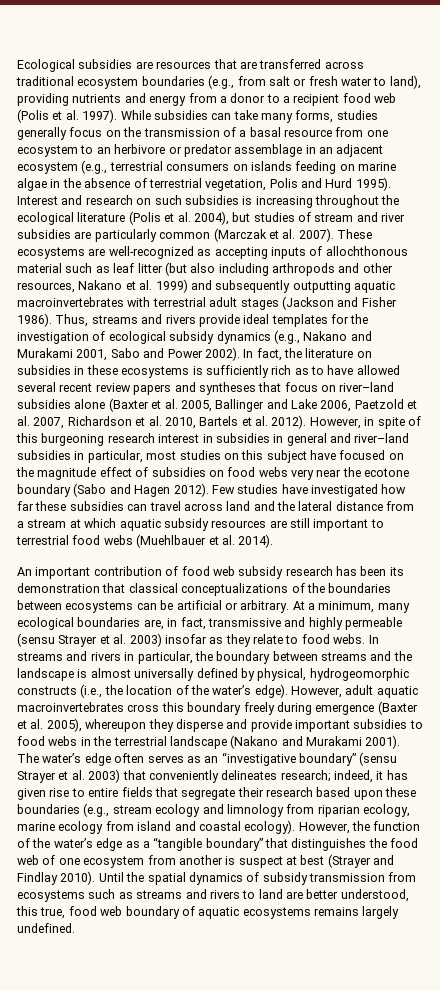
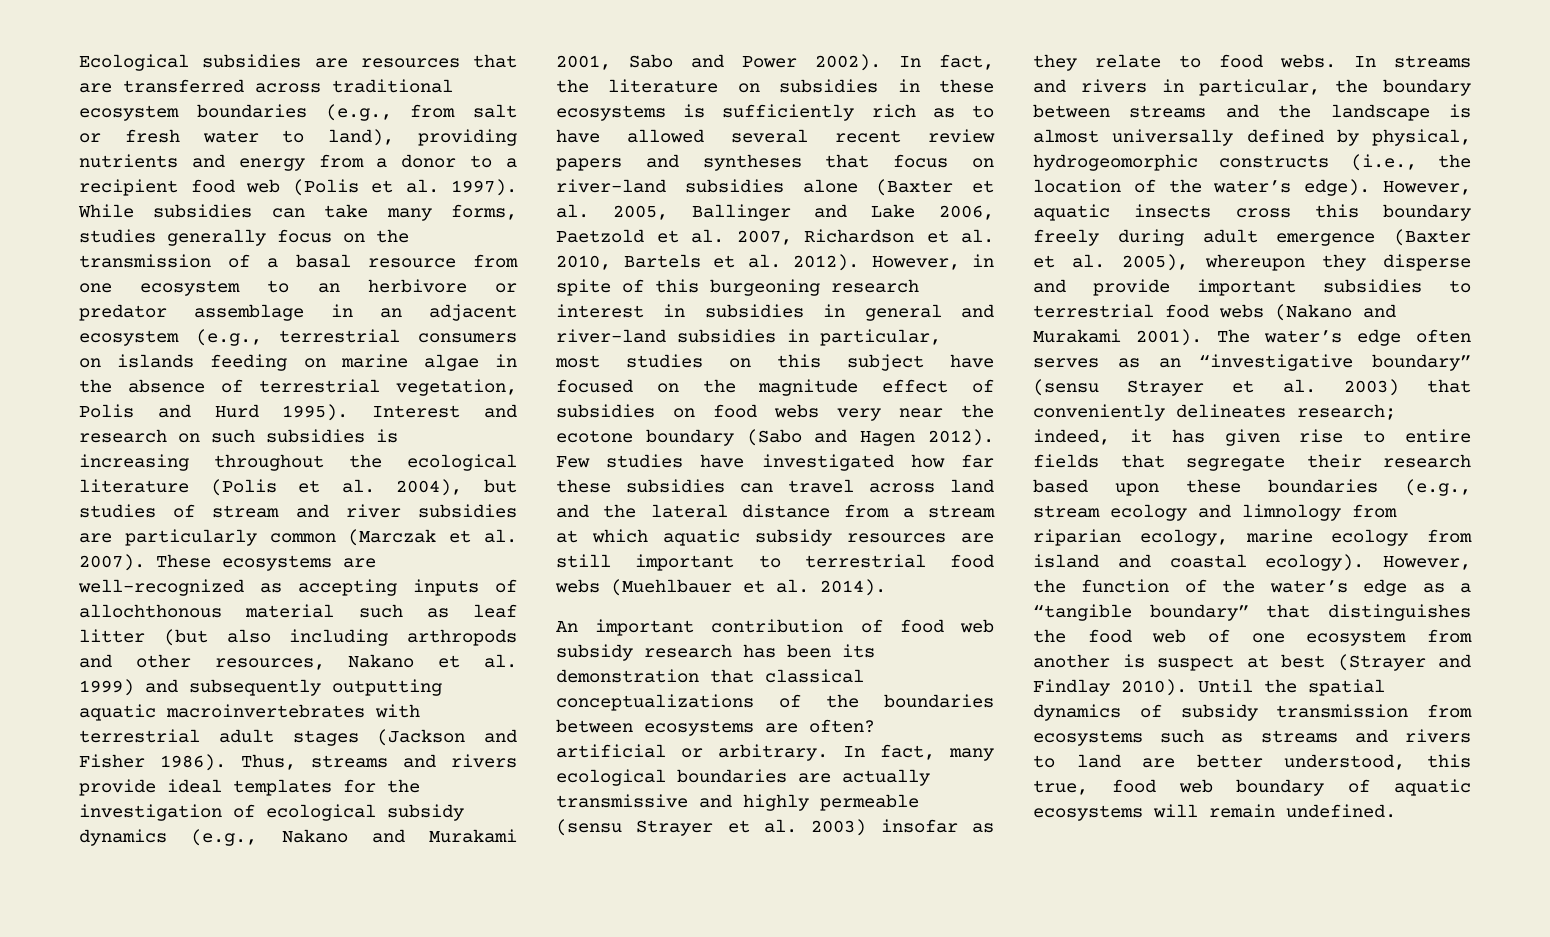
- An important contribution of food web subsidy research has been its demonstration that classical conceptualizations of the boundaries between ecosystems can be artificial or arbitrary.
+ An important contribution of food web subsidy research has been its demonstration that classical conceptualizations of the boundaries between ecosystems are often? artificial or arbitrary.
- At a minimum, many ecological boundaries are, in fact, transmissive and highly permeable (sensu Strayer et al. 2003) insofar as they relate to food webs.
+ In fact, many ecological boundaries are actually transmissive and highly permeable (sensu Strayer et al. 2003) insofar as they relate to food webs.
- However, adult aquatic macroinvertebrates cross this boundary freely during emergence (Baxter et al. 2005), whereupon they disperse and provide important subsidies to food webs in the terrestrial landscape (Nakano and Murakami 2001).
+ However, aquatic insects cross this boundary freely during adult emergence (Baxter et al. 2005), whereupon they disperse and provide important subsidies to terrestrial food webs (Nakano and Murakami 2001).
- Until the spatial dynamics of subsidy transmission from ecosystems such as streams and rivers to land are better understood, this true, food web boundary of aquatic ecosystems remains largely undefined.
+ Until the spatial dynamics of subsidy transmission from ecosystems such as streams and rivers to land are better understood, this true, food web boundary of aquatic ecosystems will remain undefined.

